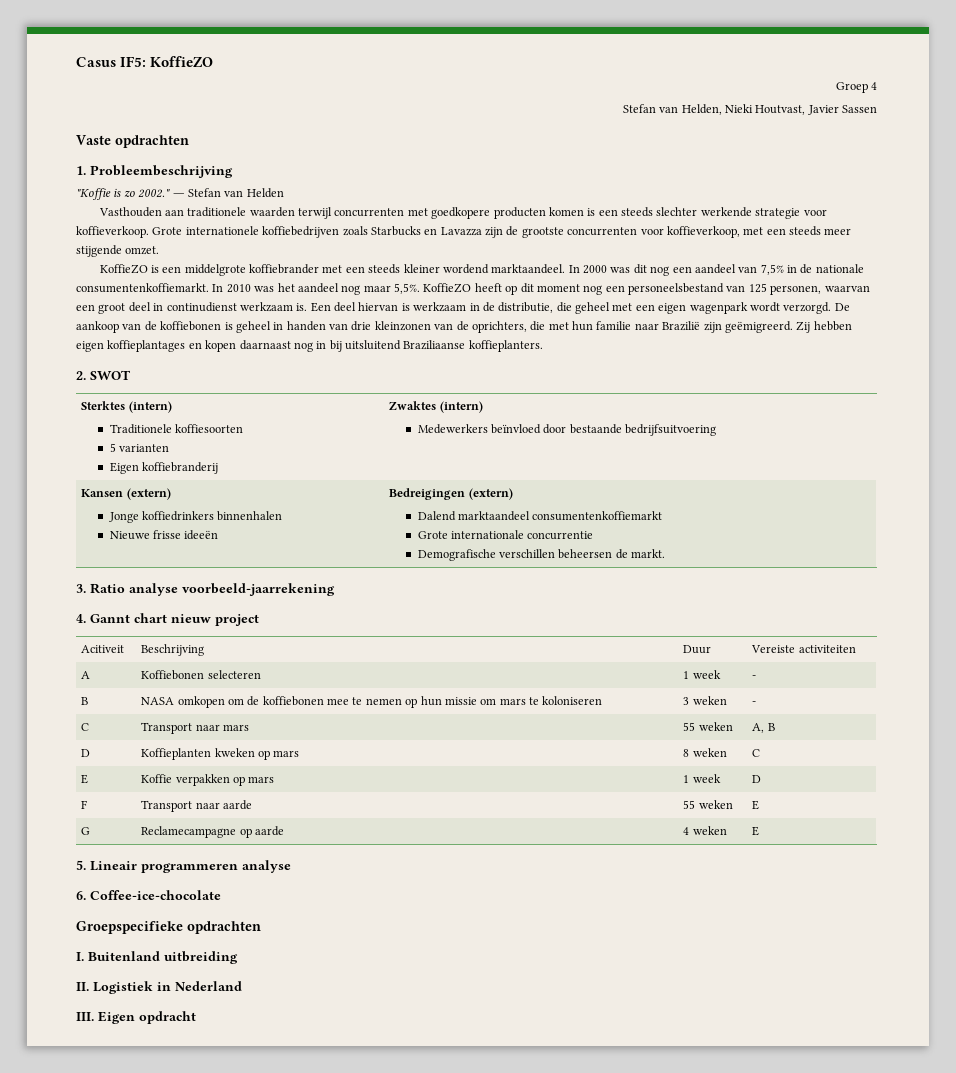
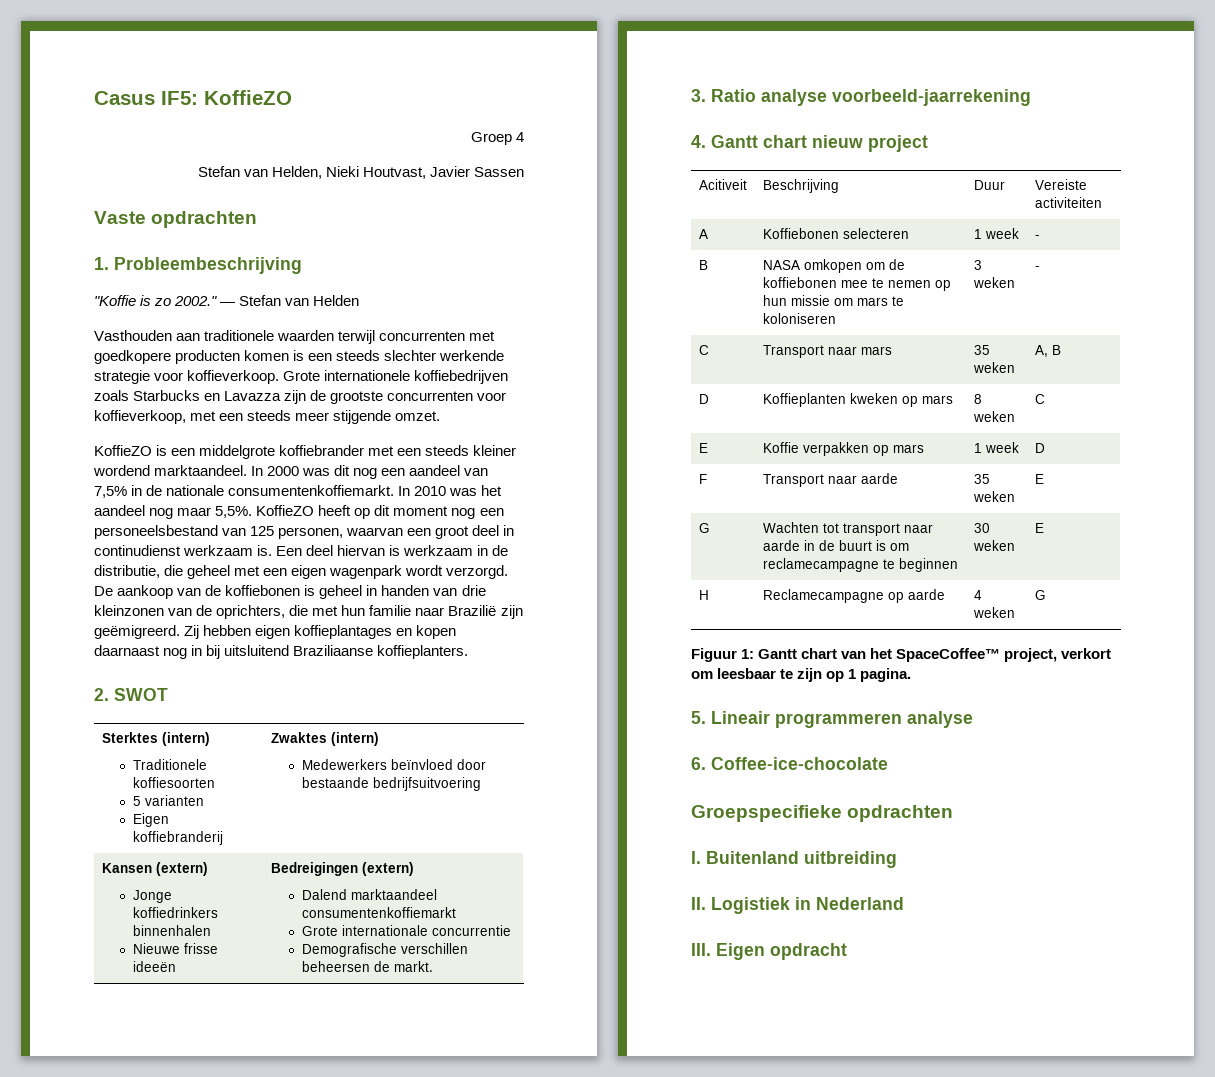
- 4. Gannt chart nieuw project
+ 4. Gantt chart nieuw project
- C | Transport naar mars | 55 weken | A, B
+ C | Transport naar mars | 35 weken | A, B
- F | Transport naar aarde | 55 weken | E
+ F | Transport naar aarde | 35 weken | E
- G | Reclamecampagne op aarde | 4 weken | E
+ G | Wachten tot transport naar aarde in de buurt is om reclamecampagne te beginnen | 30 weken | E
+ H | Reclamecampagne op aarde | 4 weken | G
+ Figuur 1: Gantt chart van het SpaceCoffee™ project, verkort om leesbaar te zijn op 1 pagina.

